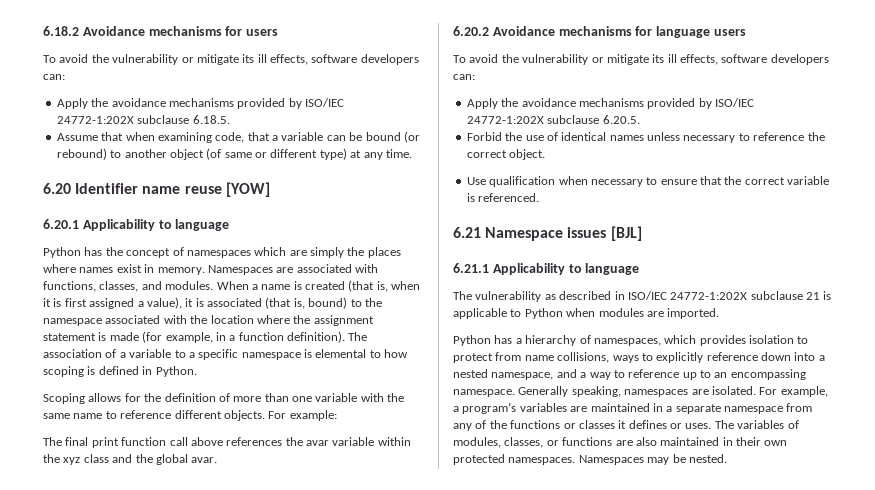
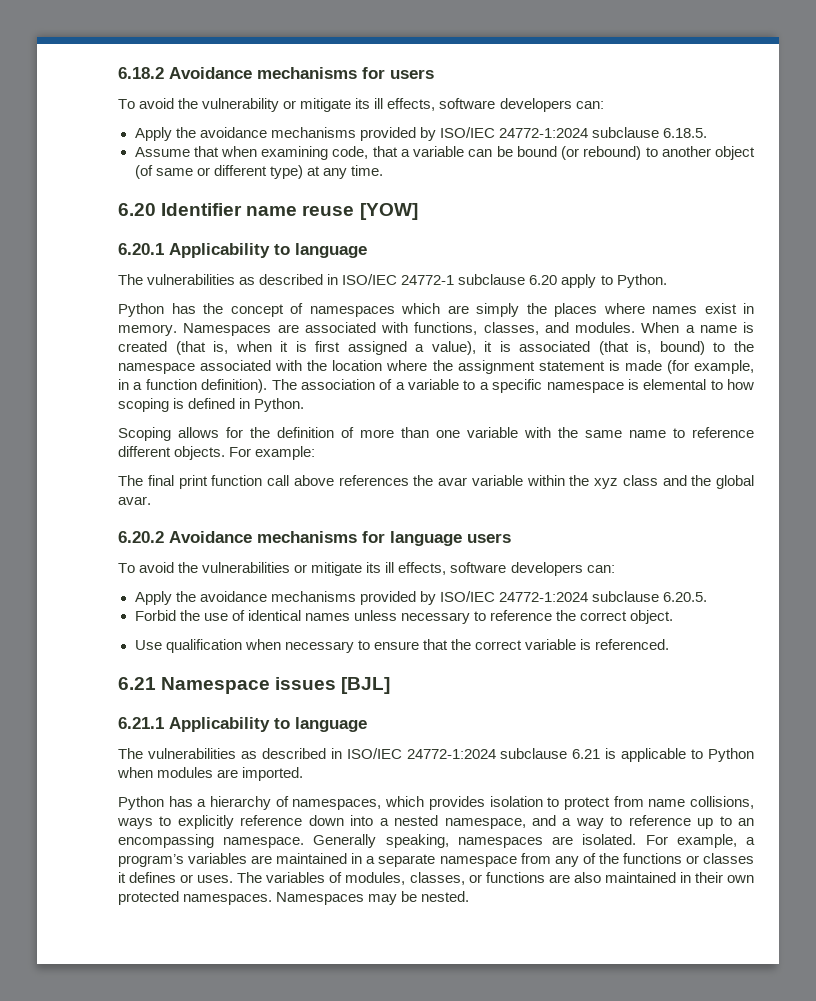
- Apply the avoidance mechanisms provided by ISO/IEC 24772-1:202X subclause 6.18.5.
+ Apply the avoidance mechanisms provided by ISO/IEC 24772-1:2024 subclause 6.18.5.
+ The vulnerabilities as described in ISO/IEC 24772-1 subclause 6.20 apply to Python.
  6.20.2 Avoidance mechanisms for language users
- To avoid the vulnerability or mitigate its ill effects, software developers can:
+ To avoid the vulnerabilities or mitigate its ill effects, software developers can:
- Apply the avoidance mechanisms provided by ISO/IEC 24772-1:202X subclause 6.20.5.
+ Apply the avoidance mechanisms provided by ISO/IEC 24772-1:2024 subclause 6.20.5.
- The vulnerability as described in ISO/IEC 24772-1:202X subclause 21 is applicable to Python when modules are imported.
+ The vulnerabilities as described in ISO/IEC 24772-1:2024 subclause 6.21 is applicable to Python when modules are imported.

